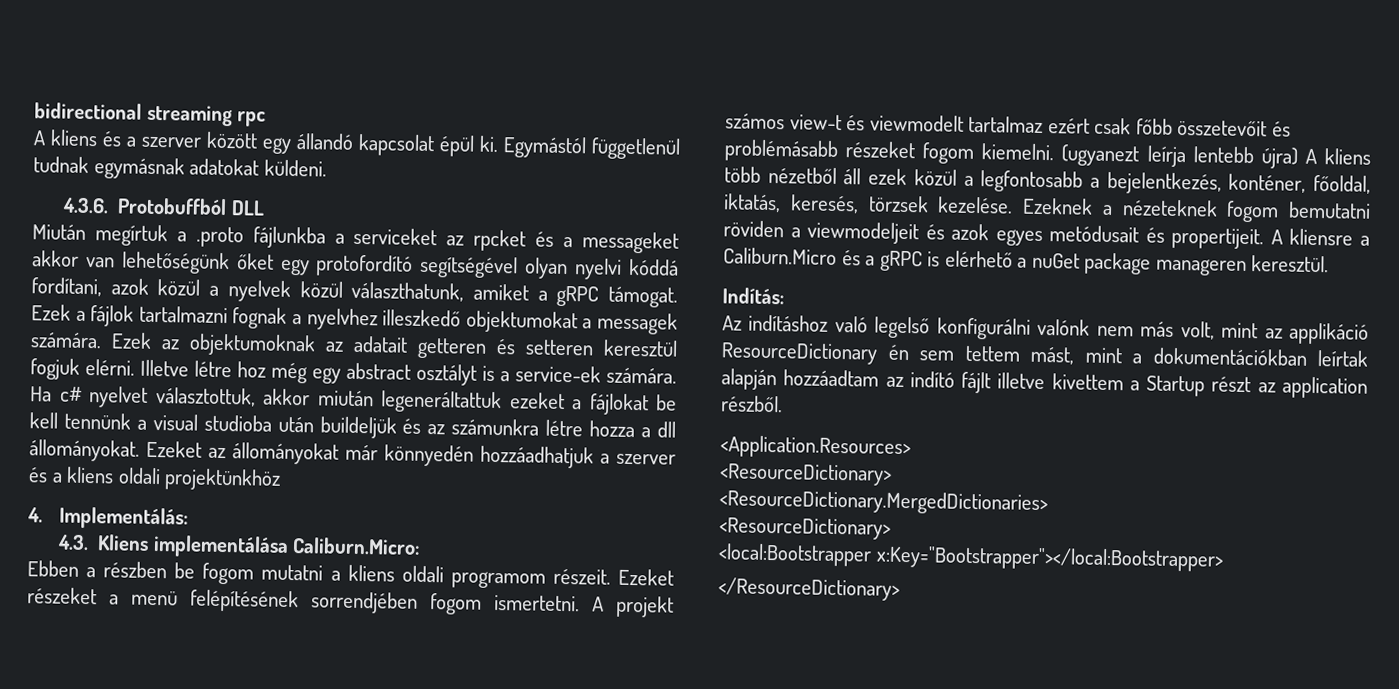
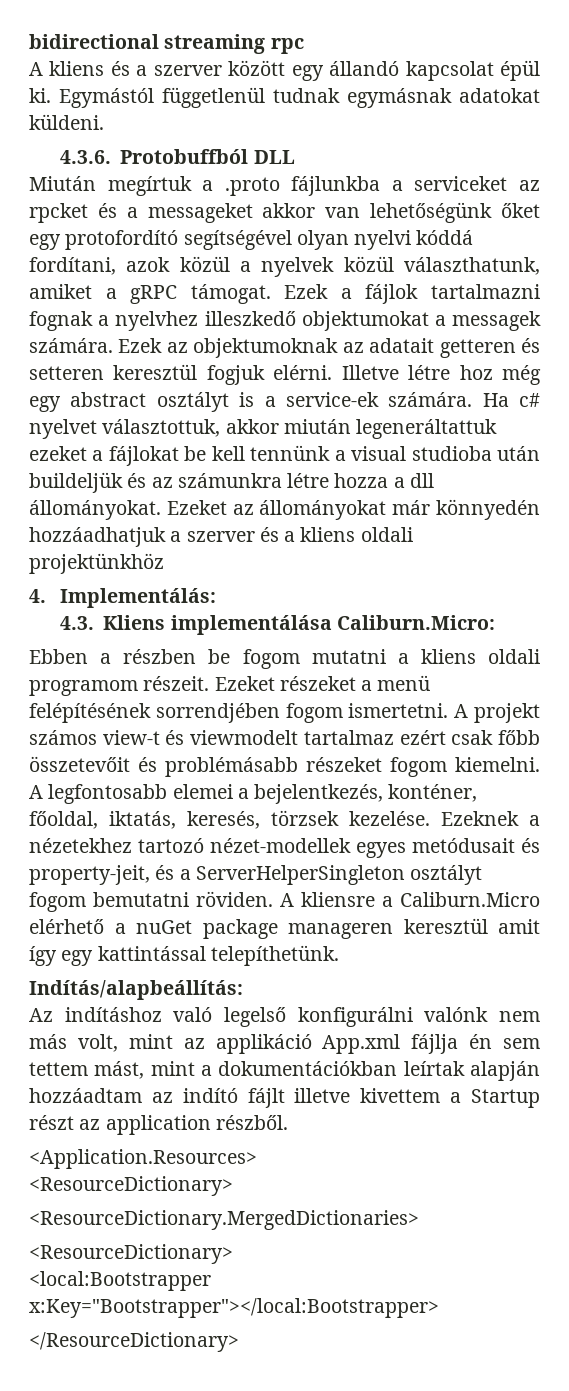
- (ugyanezt leírja lentebb újra) A kliens több nézetből áll ezek közül a legfontosabb a bejelentkezés, konténer, főoldal, iktatás, keresés, törzsek kezelése.
+ A legfontosabb elemei a bejelentkezés, konténer, főoldal, iktatás, keresés, törzsek kezelése.
- Ezeknek a nézeteknek fogom bemutatni röviden a viewmodeljeit és azok egyes metódusait és propertijeit. A kliensre a Caliburn.Micro és a gRPC is elérhető a nuGet package manageren keresztül.
- Indítás:
+ Ezeknek a nézetekhez tartozó nézet-modellek egyes metódusait és property-jeit, és a ServerHelperSingleton osztályt fogom bemutatni röviden. A kliensre a Caliburn.Micro elérhető a nuGet package manageren keresztül amit így egy kattintással telepíthetünk.
+ Indítás/alapbeállítás:
- Az indításhoz való legelső konfigurálni valónk nem más volt, mint az applikáció ResourceDictionary én sem tettem mást, mint a dokumentációkban leírtak alapján hozzáadtam az indító fájlt illetve kivettem a Startup részt az application részből.
+ Az indításhoz való legelső konfigurálni valónk nem más volt, mint az applikáció App.xml fájlja én sem tettem mást, mint a dokumentációkban leírtak alapján hozzáadtam az indító fájlt illetve kivettem a Startup részt az application részből.

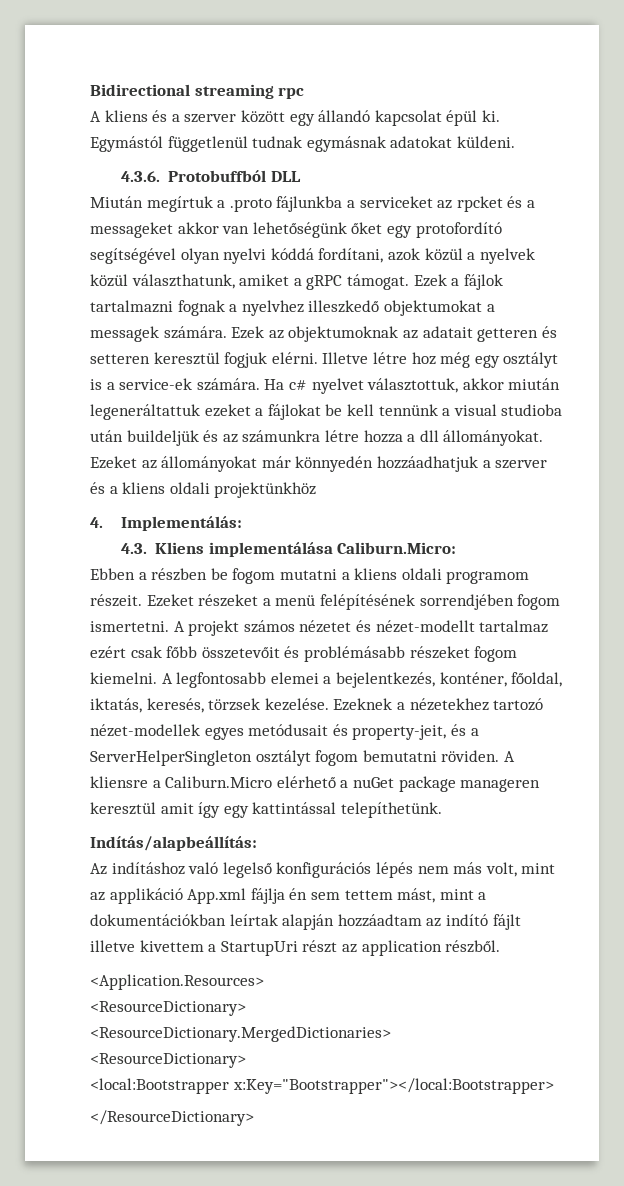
- bidirectional streaming rpc
+ Bidirectional streaming rpc
- Illetve létre hoz még egy abstract osztályt is a service-ek számára.
+ Illetve létre hoz még egy osztályt is a service-ek számára.
- A projekt számos view-t és viewmodelt tartalmaz ezért csak főbb összetevőit és problémásabb részeket fogom kiemelni.
+ A projekt számos nézetet és nézet-modellt tartalmaz ezért csak főbb összetevőit és problémásabb részeket fogom kiemelni.
- Az indításhoz való legelső konfigurálni valónk nem más volt, mint az applikáció App.xml fájlja én sem tettem mást, mint a dokumentációkban leírtak alapján hozzáadtam az indító fájlt illetve kivettem a Startup részt az application részből.
+ Az indításhoz való legelső konfigurációs lépés nem más volt, mint az applikáció App.xml fájlja én sem tettem mást, mint a dokumentációkban leírtak alapján hozzáadtam az indító fájlt illetve kivettem a StartupUri részt az application részből.

